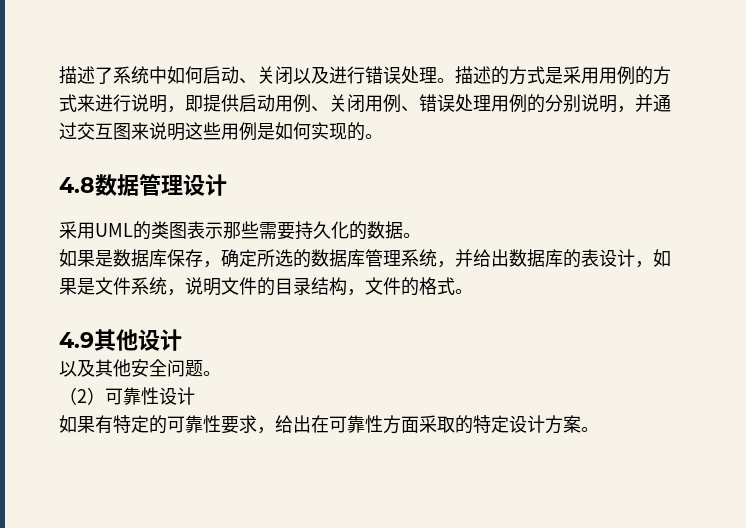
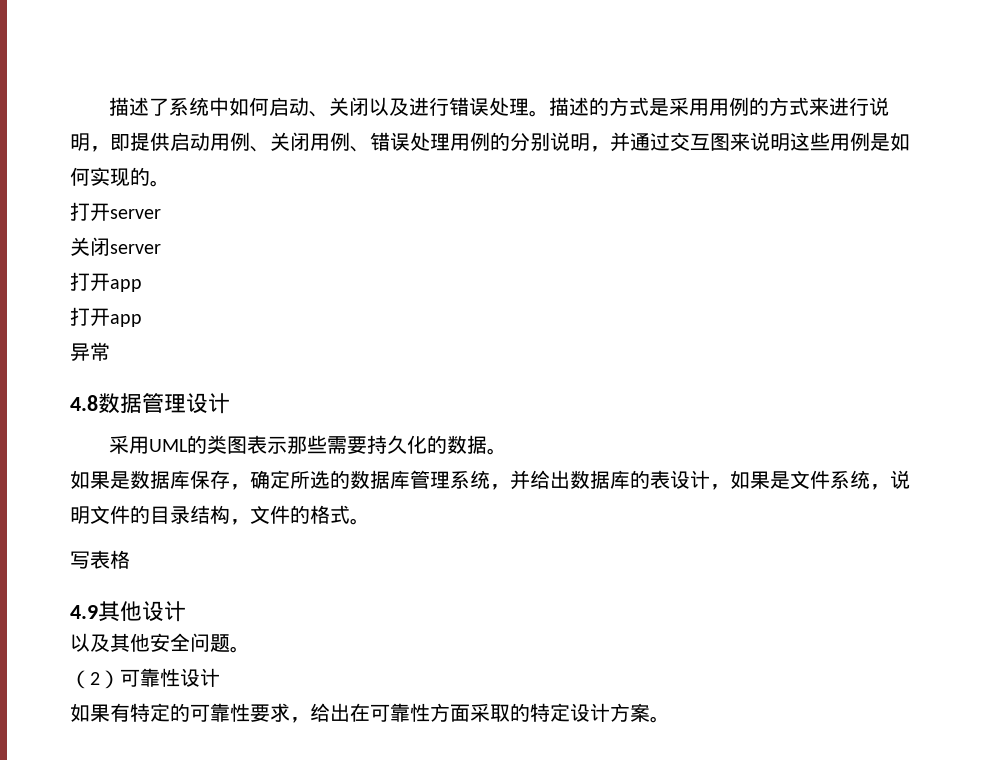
+ 打开server
+ 关闭server
+ 打开app
+ 打开app
+ 异常
+ 写表格

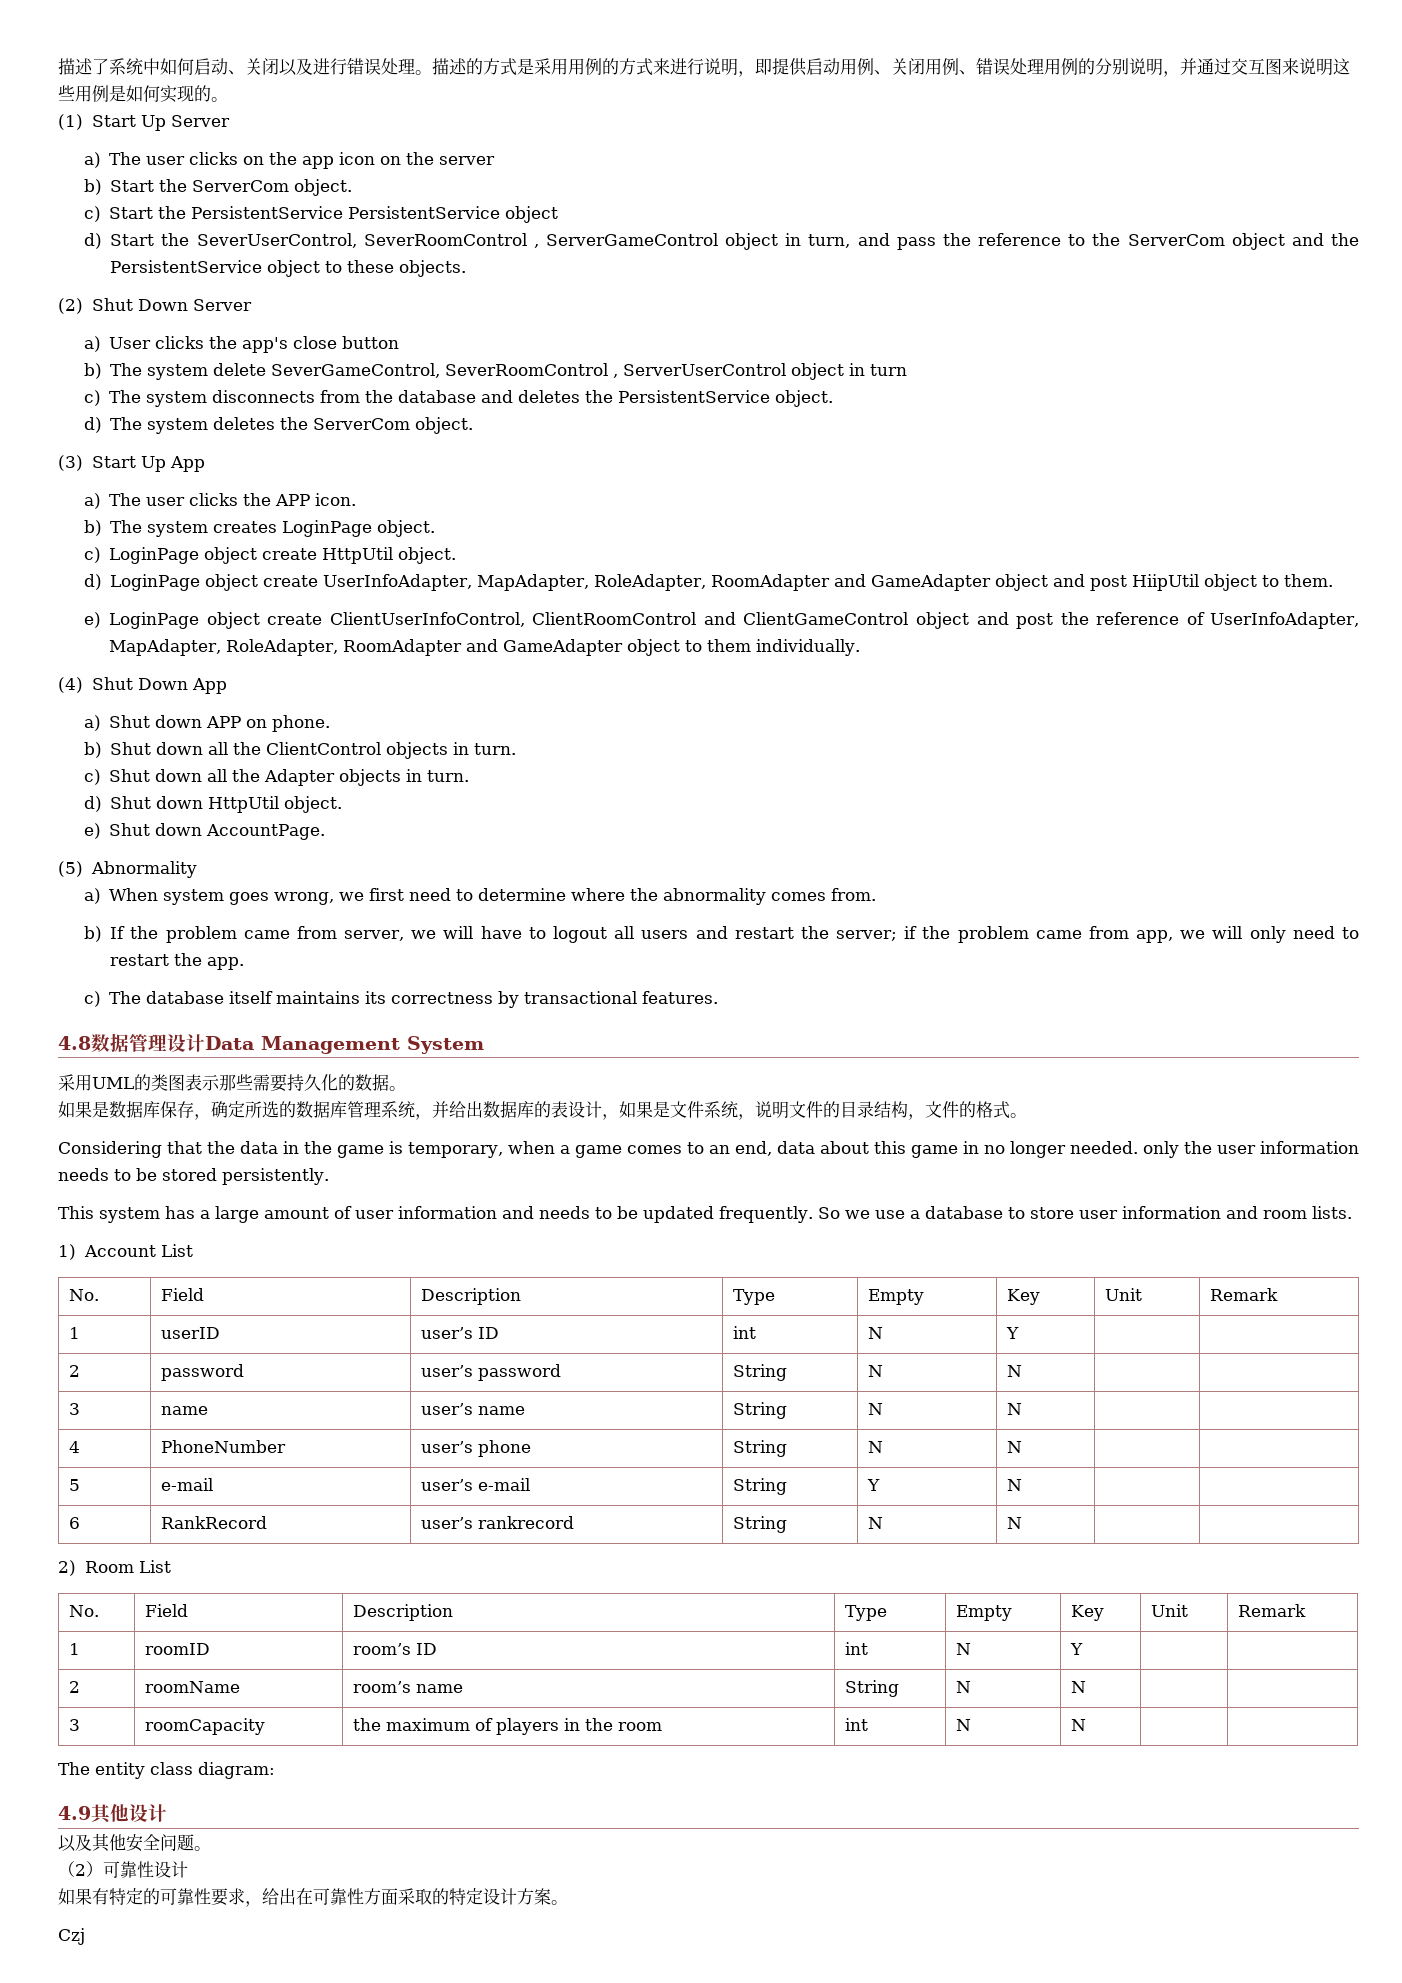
- 打开server
- 关闭server
- 打开app
- 打开app
- 异常
+ (1) Start Up Server
+ a) The user clicks on the app icon on the server
+ b) Start the ServerCom object.
+ c) Start the PersistentService PersistentService object
+ d) Start the SeverUserControl, SeverRoomControl , ServerGameControl object in turn, and pass the reference to the ServerCom object and the PersistentService object to these objects.
+ (2) Shut Down Server
+ a) User clicks the app's close button
+ b) The system delete SeverGameControl, SeverRoomControl , ServerUserControl object in turn
+ c) The system disconnects from the database and deletes the PersistentService object.
+ d) The system deletes the ServerCom object.
+ (3) Start Up App
+ a) The user clicks the APP icon.
+ b) The system creates LoginPage object.
+ c) LoginPage object create HttpUtil object.
+ d) LoginPage object create UserInfoAdapter, MapAdapter, RoleAdapter, RoomAdapter and GameAdapter object and post HiipUtil object to them.
+ e) LoginPage object create ClientUserInfoControl, ClientRoomControl and ClientGameControl object and post the reference of UserInfoAdapter, MapAdapter, RoleAdapter, RoomAdapter and GameAdapter object to them individually.
+ (4) Shut Down App
+ a) Shut down APP on phone.
+ b) Shut down all the ClientControl objects in turn.
+ c) Shut down all the Adapter objects in turn.
+ d) Shut down HttpUtil object.
+ e) Shut down AccountPage.
+ (5) Abnormality
+ a) When system goes wrong, we first need to determine where the abnormality comes from.
+ b) If the problem came from server, we will have to logout all users and restart the server; if the problem came from app, we will only need to restart the app.
+ c) The database itself maintains its correctness by transactional features.
- 4.8数据管理设计
+ 4.8数据管理设计Data Management System
- 写表格
+ Considering that the data in the game is temporary, when a game comes to an end, data about this game in no longer needed. only the user information needs to be stored persistently.
+ This system has a large amount of user information and needs to be updated frequently. So we use a database to store user information and room lists.
+ 1) Account List
+ No. | Field | Description | Type | Empty | Key | Unit | Remark
+ 1 | userID | user’s ID | int | N | Y | |
+ 2 | password | user’s password | String | N | N | |
+ 3 | name | user’s name | String | N | N | |
+ 4 | PhoneNumber | user’s phone | String | N | N | |
+ 5 | e-mail | user’s e-mail | String | Y | N | |
+ 6 | RankRecord | user’s rankrecord | String | N | N | |
+ 2) Room List
+ No. | Field | Description | Type | Empty | Key | Unit | Remark
+ 1 | roomID | room’s ID | int | N | Y | |
+ 2 | roomName | room’s name | String | N | N | |
+ 3 | roomCapacity | the maximum of players in the room | int | N | N | |
+ The entity class diagram:
+ Czj

